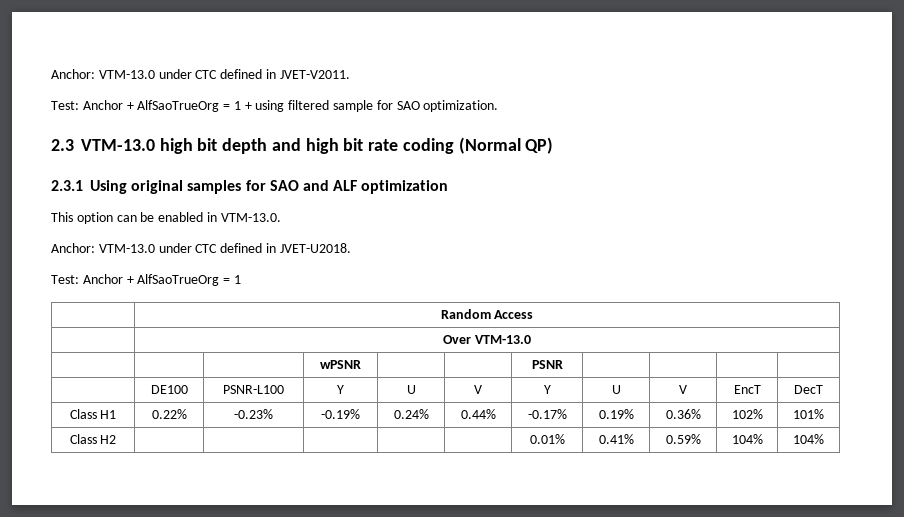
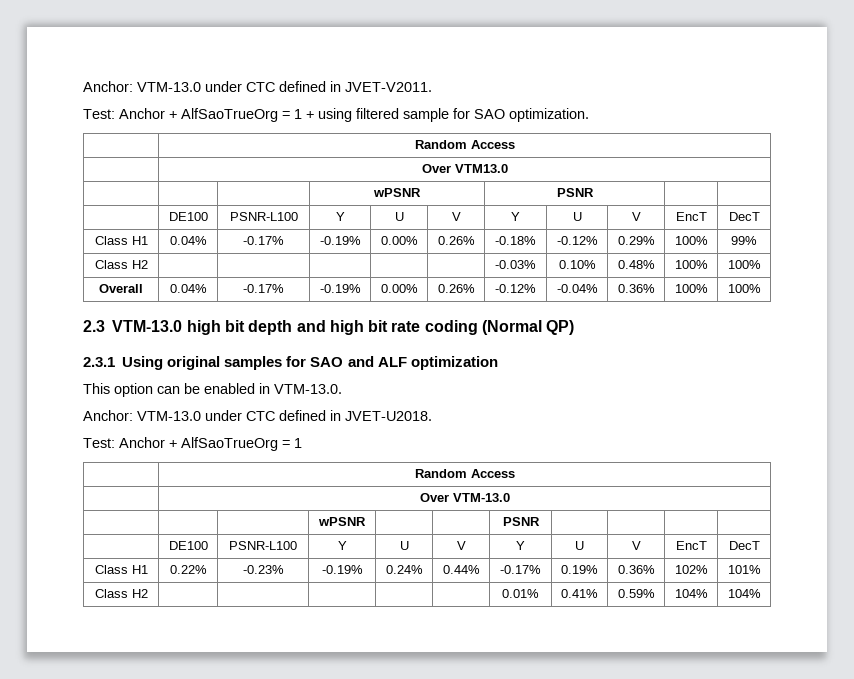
  Test: Anchor + AlfSaoTrueOrg = 1 + using filtered sample for SAO optimization.
+ | Random Access
+ | Over VTM13.0
+ | | | wPSNR | PSNR | |
+ | DE100 | PSNR-L100 | Y | U | V | Y | U | V | EncT | DecT
+ Class H1 | 0.04% | -0.17% | -0.19% | 0.00% | 0.26% | -0.18% | -0.12% | 0.29% | 100% | 99%
+ Class H2 | | | | | | -0.03% | 0.10% | 0.48% | 100% | 100%
+ Overall | 0.04% | -0.17% | -0.19% | 0.00% | 0.26% | -0.12% | -0.04% | 0.36% | 100% | 100%

